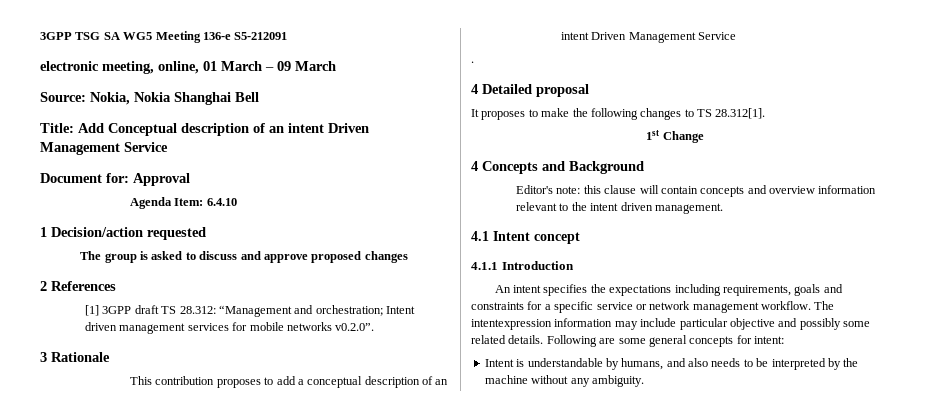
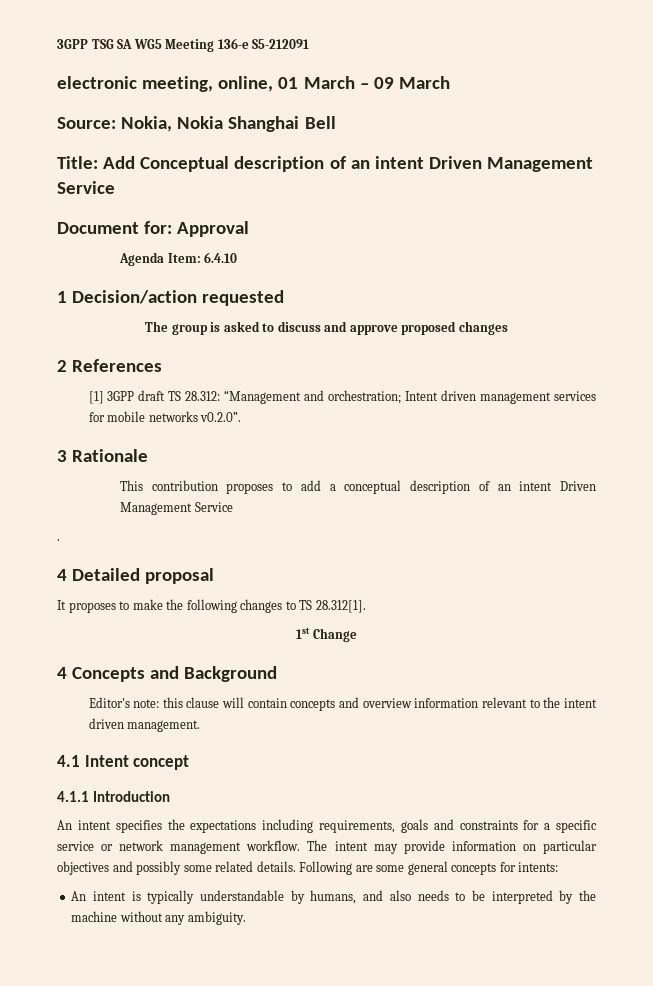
- The intentexpression information may include particular objective and possibly some related details.
+ The intent may provide information on particular objectives and possibly some related details.
- Following are some general concepts for intent:
- Intent is understandable by humans, and also needs to be interpreted by the machine without any ambiguity.
+ Following are some general concepts for intents:
+ An intent is typically understandable by humans, and also needs to be interpreted by the machine without any ambiguity.

